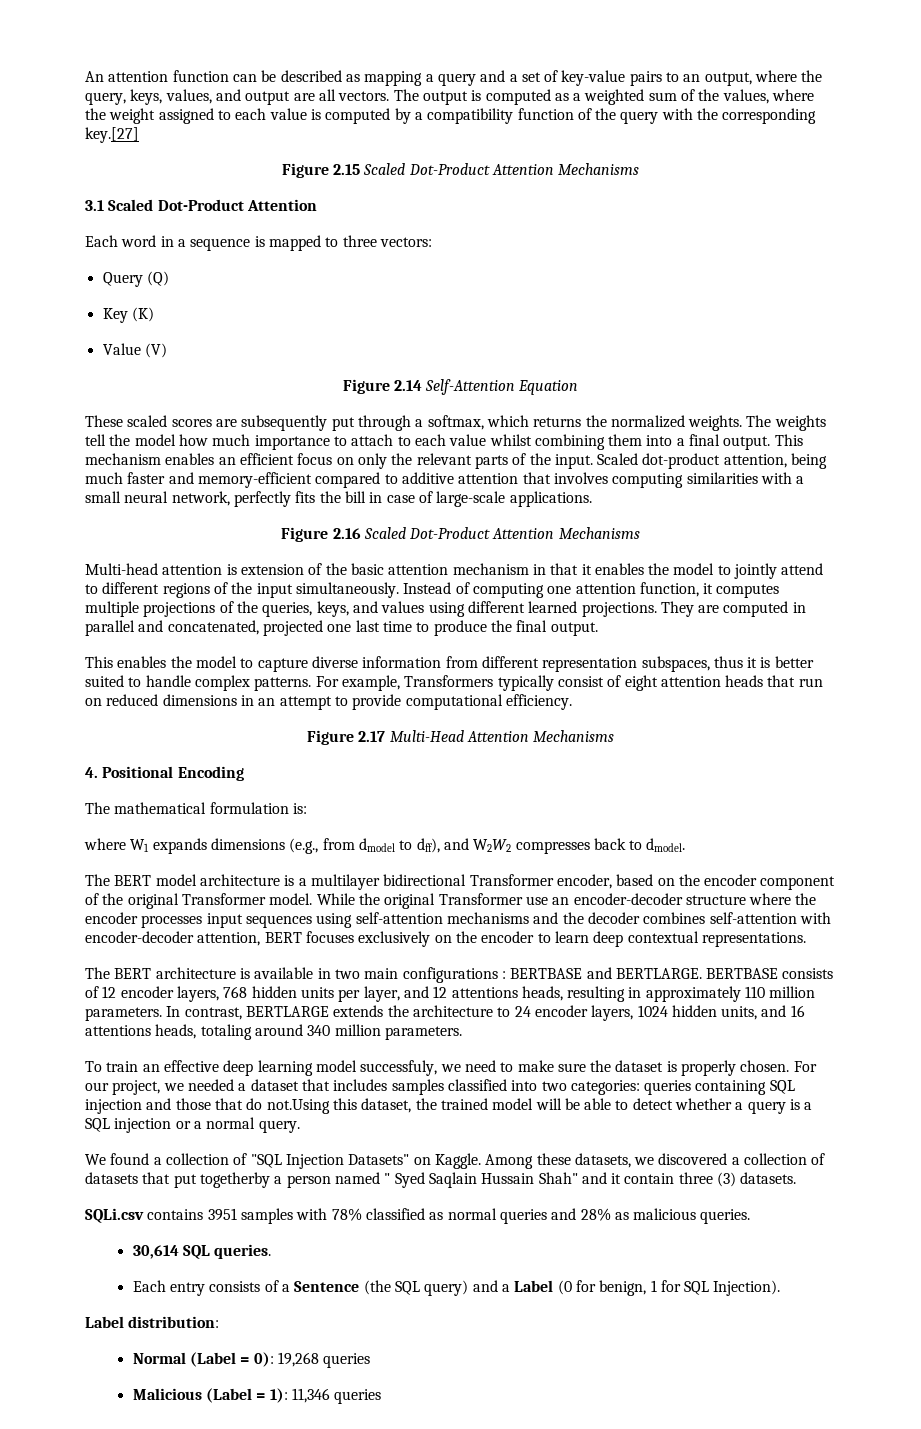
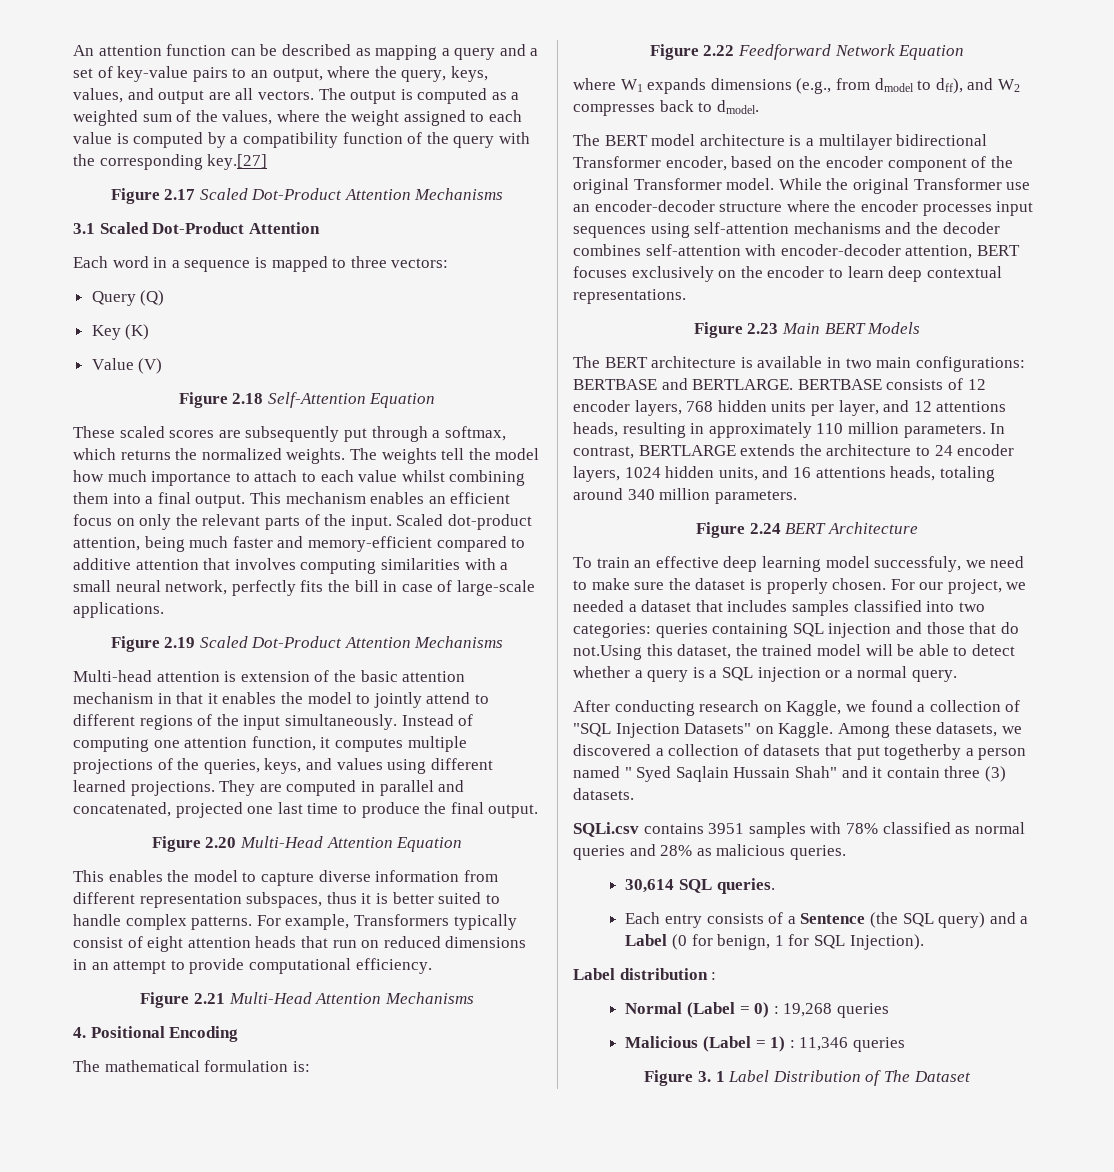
- Figure 2.15 Scaled Dot-Product Attention Mechanisms
+ Figure 2.17 Scaled Dot-Product Attention Mechanisms
- Figure 2.14 Self-Attention Equation
+ Figure 2.18 Self-Attention Equation
- Figure 2.16 Scaled Dot-Product Attention Mechanisms
+ Figure 2.19 Scaled Dot-Product Attention Mechanisms
+ Figure 2.20 Multi-Head Attention Equation
- Figure 2.17 Multi-Head Attention Mechanisms
+ Figure 2.21 Multi-Head Attention Mechanisms
+ Figure 2.22 Feedforward Network Equation
- where W1 expands dimensions (e.g., from dmodel to dff), and W2W2 compresses back to dmodel.
+ where W1 expands dimensions (e.g., from dmodel to dff), and W2 compresses back to dmodel.
+ Figure 2.23 Main BERT Models
- The BERT architecture is available in two main configurations : BERTBASE and BERTLARGE.
+ The BERT architecture is available in two main configurations: BERTBASE and BERTLARGE.
+ Figure 2.24 BERT Architecture
- We found a collection of "SQL Injection Datasets" on Kaggle.
+ After conducting research on Kaggle, we found a collection of "SQL Injection Datasets" on Kaggle.
- Label distribution:
+ Label distribution :
- Normal (Label = 0): 19,268 queries
+ Normal (Label = 0) : 19,268 queries
- Malicious (Label = 1): 11,346 queries
+ Malicious (Label = 1) : 11,346 queries
+ Figure 3. 1 Label Distribution of The Dataset

